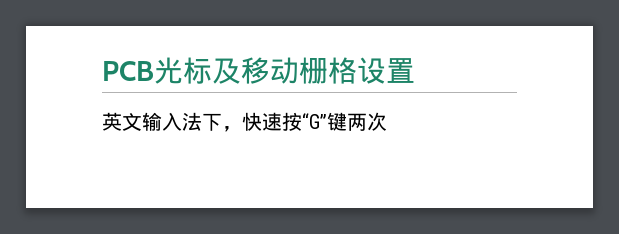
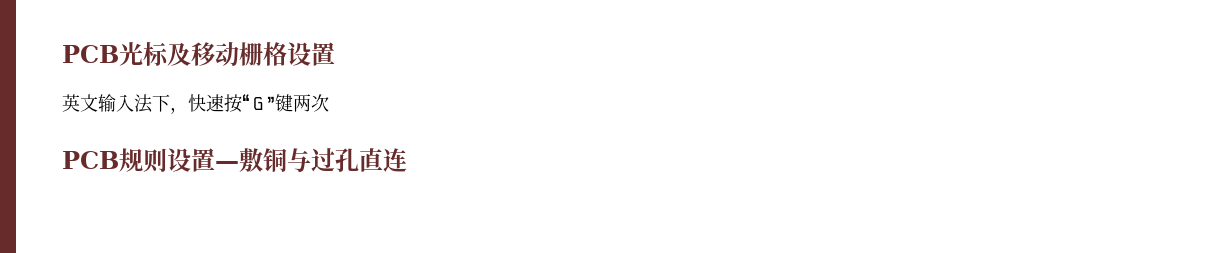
+ PCB规则设置—敷铜与过孔直连

